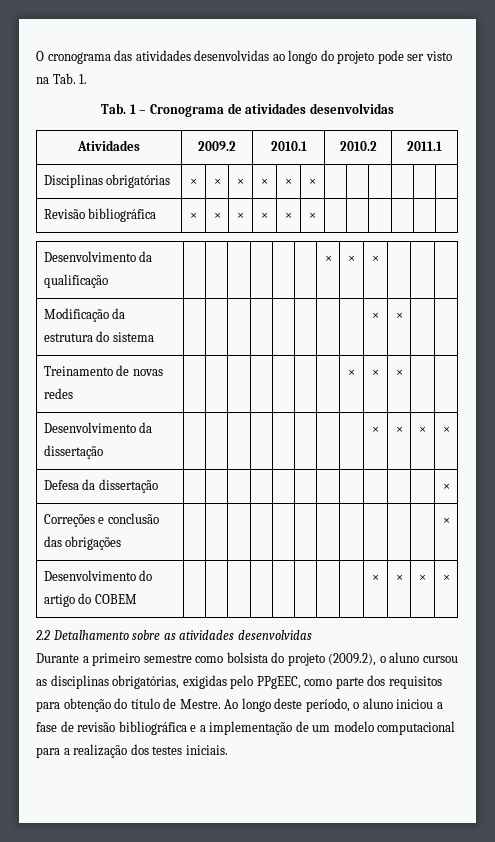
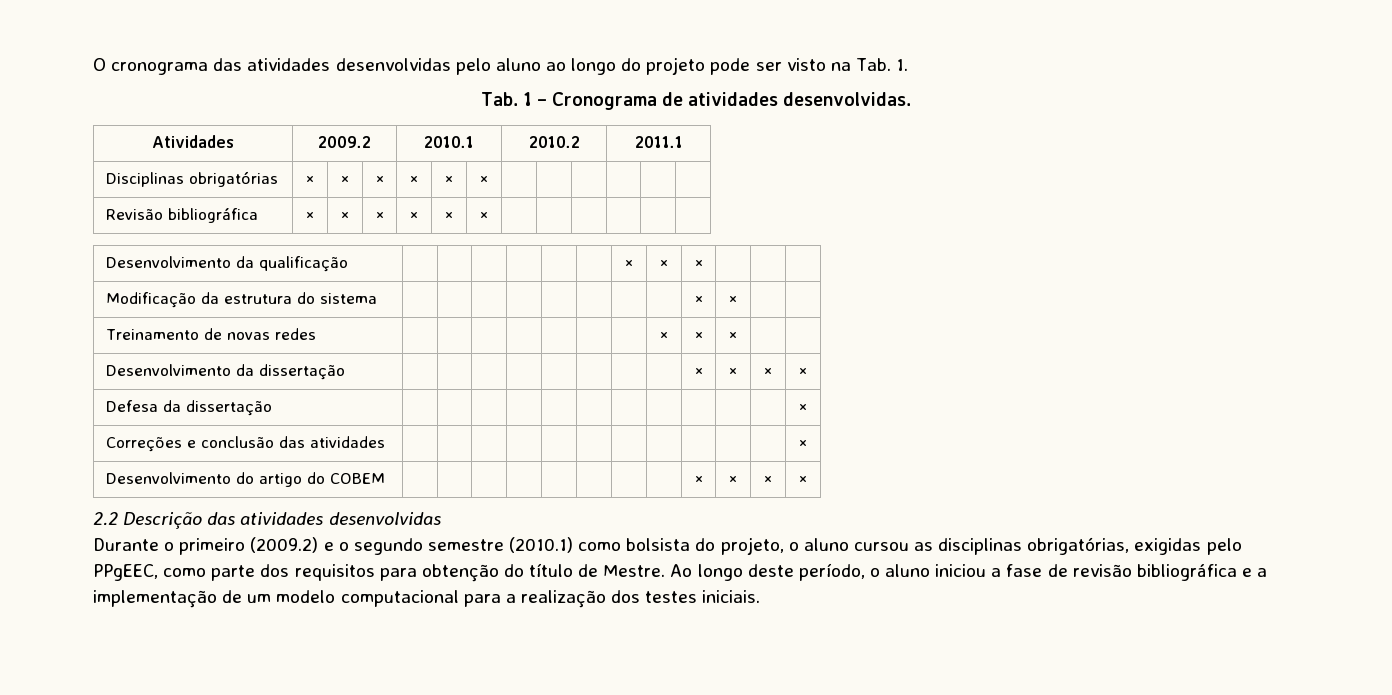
- O cronograma das atividades desenvolvidas ao longo do projeto pode ser visto na Tab. 1.
+ O cronograma das atividades desenvolvidas pelo aluno ao longo do projeto pode ser visto na Tab. 1.
- Tab. 1 – Cronograma de atividades desenvolvidas
+ Tab. 1 – Cronograma de atividades desenvolvidas.
- Correções e conclusão das obrigações | | | | | | | | | | | | ×
+ Correções e conclusão das atividades | | | | | | | | | | | | ×
- 2.2 Detalhamento sobre as atividades desenvolvidas
+ 2.2 Descrição das atividades desenvolvidas
- Durante a primeiro semestre como bolsista do projeto (2009.2), o aluno cursou as disciplinas obrigatórias, exigidas pelo PPgEEC, como parte dos requisitos para obtenção do título de Mestre.
+ Durante o primeiro (2009.2) e o segundo semestre (2010.1) como bolsista do projeto, o aluno cursou as disciplinas obrigatórias, exigidas pelo PPgEEC, como parte dos requisitos para obtenção do título de Mestre.

